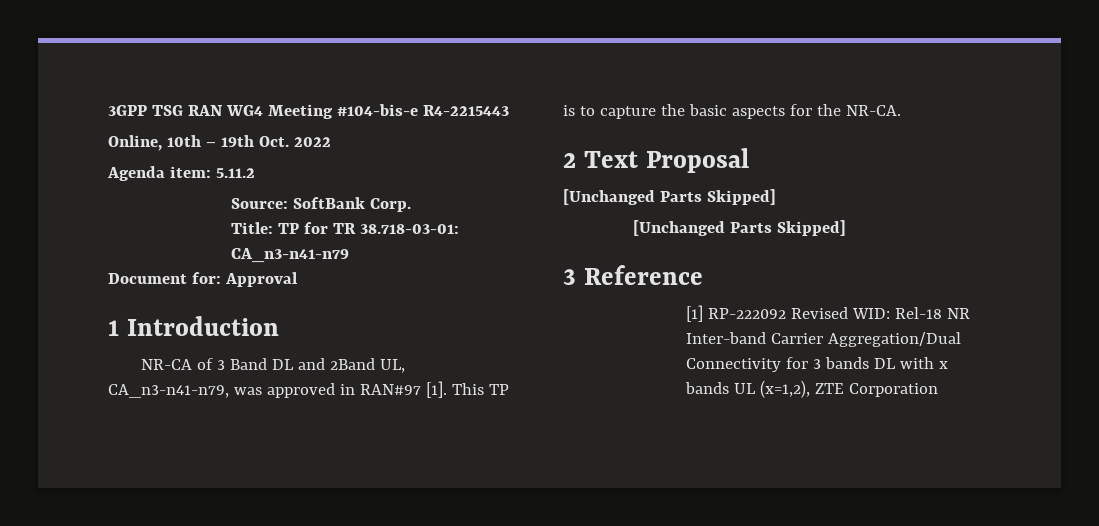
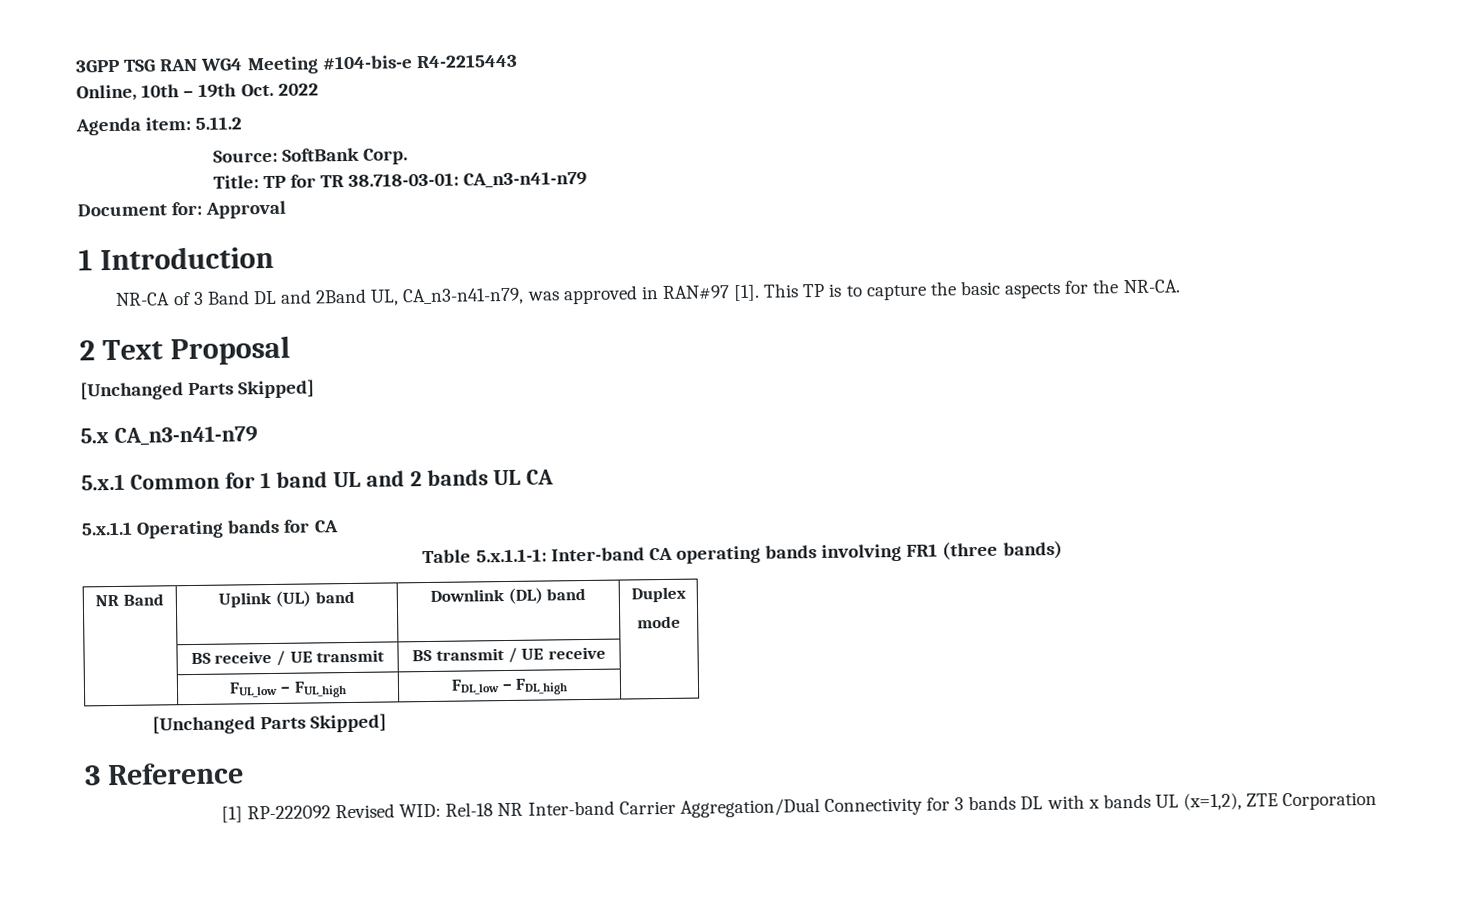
+ 5.x CA_n3-n41-n79
+ 5.x.1 Common for 1 band UL and 2 bands UL CA
+ 5.x.1.1 Operating bands for CA
+ Table 5.x.1.1-1: Inter-band CA operating bands involving FR1 (three bands)
+ NR Band | Uplink (UL) band | Downlink (DL) band | Duplex
+ mode
+ | BS receive / UE transmit | BS transmit / UE receive |
+ | FUL_low – FUL_high | FDL_low – FDL_high |

